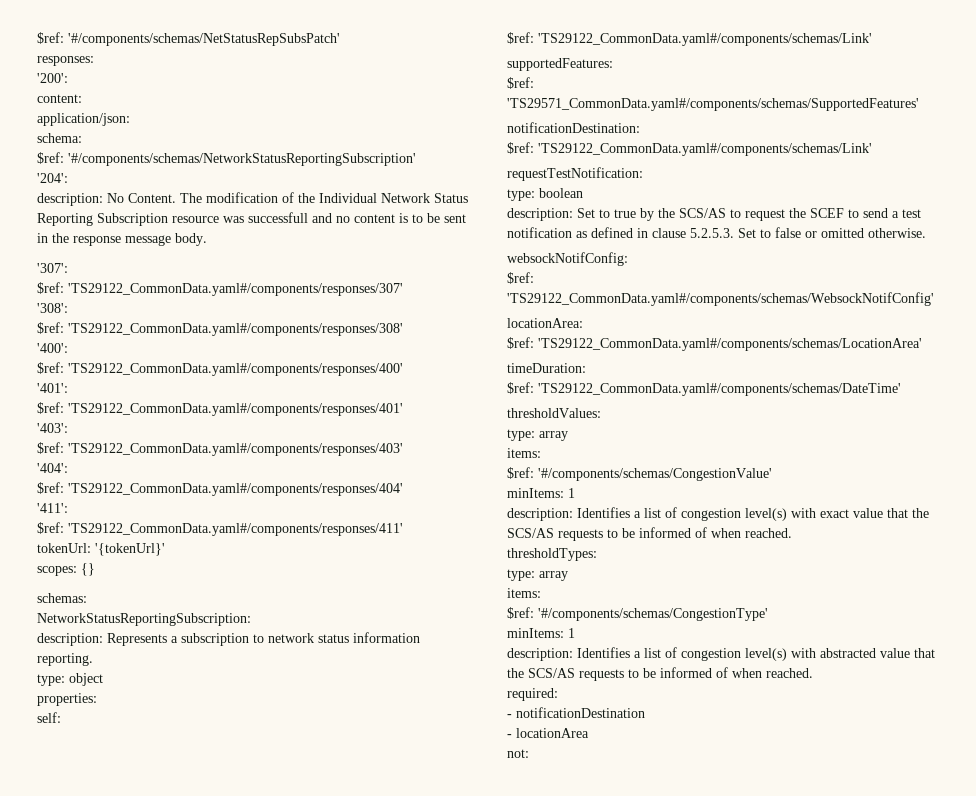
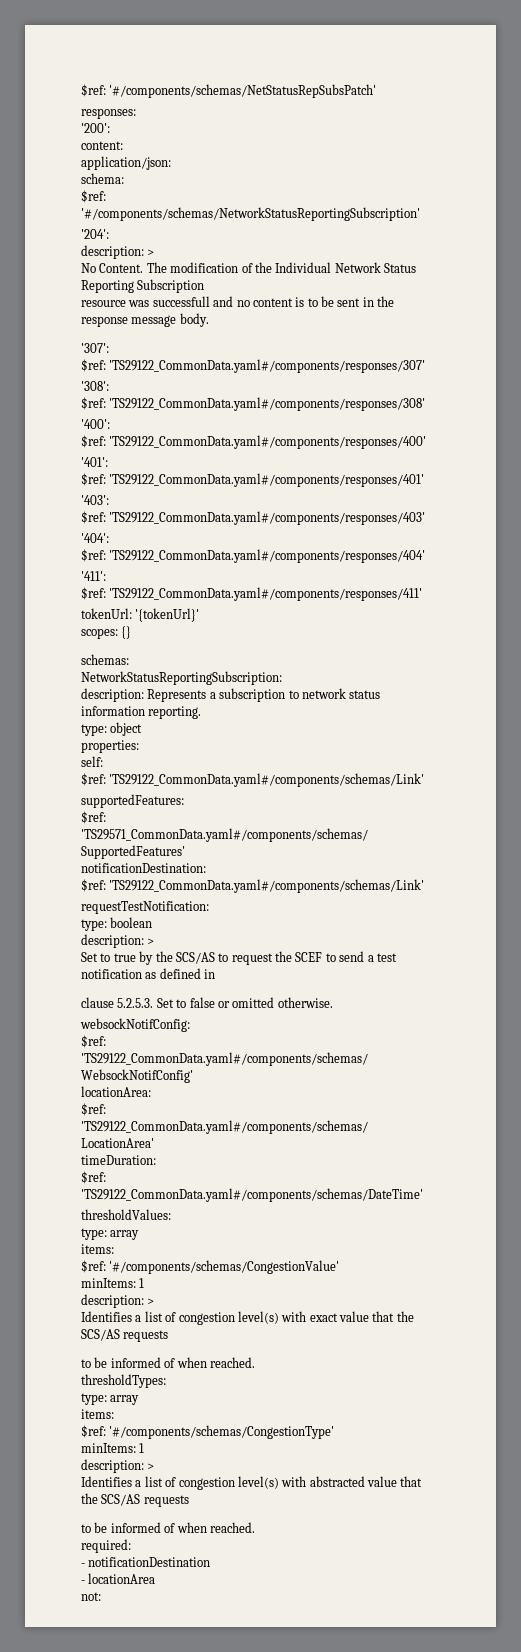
  '204':
- description: No Content.
+ description: >
+ No Content.
- The modification of the Individual Network Status Reporting Subscription resource was successfull and no content is to be sent in the response message body.
+ The modification of the Individual Network Status Reporting Subscription
+ resource was successfull and no content is to be sent in the response message body.
  type: boolean
- description: Set to true by the SCS/AS to request the SCEF to send a test notification as defined in clause 5.2.5.3. Set to false or omitted otherwise.
+ description: >
+ Set to true by the SCS/AS to request the SCEF to send a test notification as defined in
+ clause 5.2.5.3. Set to false or omitted otherwise.
  $ref: '#/components/schemas/CongestionValue'
  minItems: 1
- description: Identifies a list of congestion level(s) with exact value that the SCS/AS requests to be informed of when reached.
+ description: >
+ Identifies a list of congestion level(s) with exact value that the SCS/AS requests
+ to be informed of when reached.
  $ref: '#/components/schemas/CongestionType'
  minItems: 1
- description: Identifies a list of congestion level(s) with abstracted value that the SCS/AS requests to be informed of when reached.
+ description: >
+ Identifies a list of congestion level(s) with abstracted value that the SCS/AS requests
+ to be informed of when reached.

